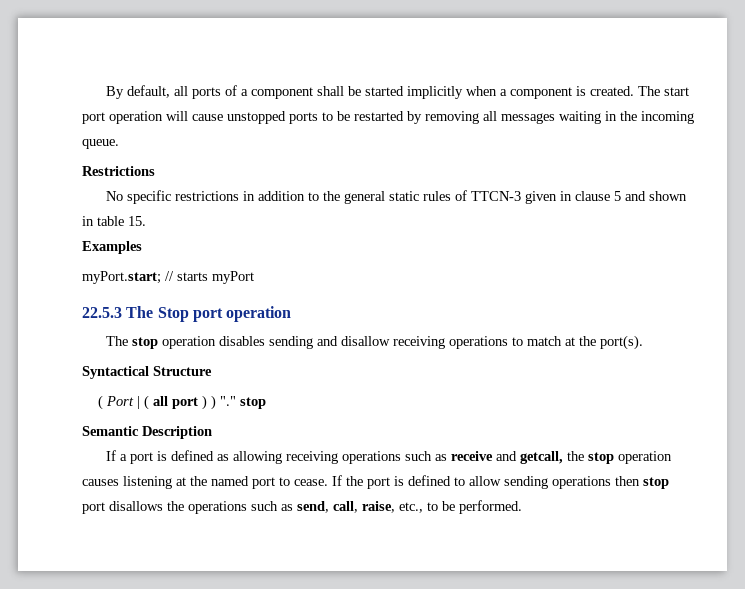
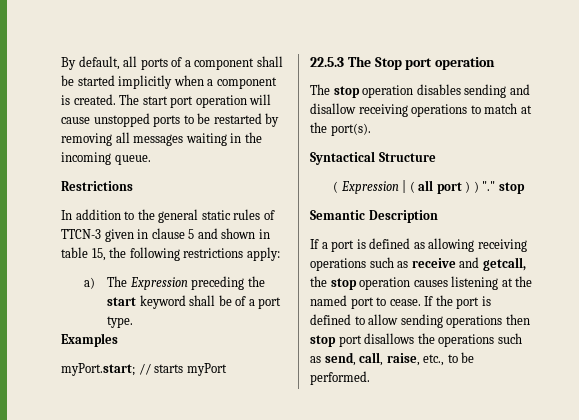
- No specific restrictions in addition to the general static rules of TTCN-3 given in clause 5 and shown in table 15.
+ In addition to the general static rules of TTCN-3 given in clause 5 and shown in table 15, the following restrictions apply:
+ a) The Expression preceding the start keyword shall be of a port type.
- ( Port | ( all port ) ) "." stop
+ ( Expression | ( all port ) ) "." stop

